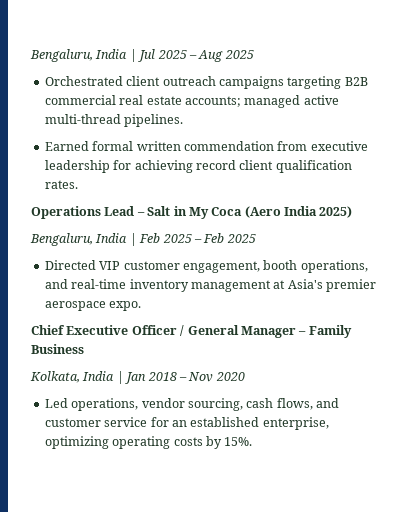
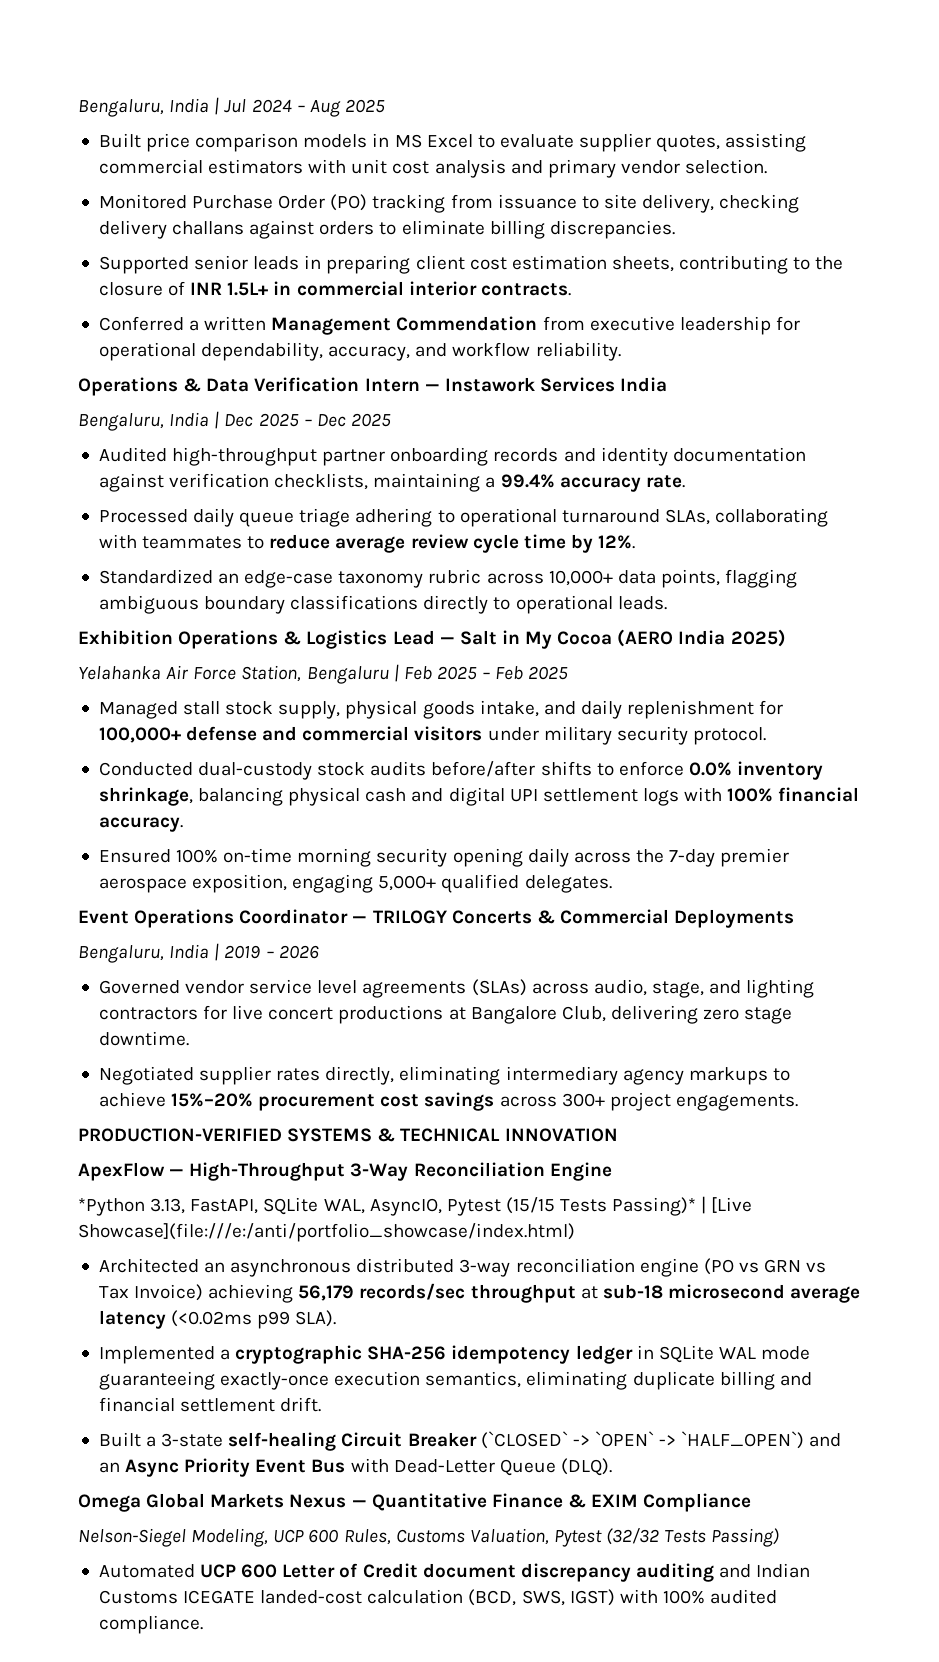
- Bengaluru, India | Jul 2025 – Aug 2025
+ Bengaluru, India | Jul 2024 – Aug 2025
- Orchestrated client outreach campaigns targeting B2B commercial real estate accounts; managed active multi-thread pipelines.
- Earned formal written commendation from executive leadership for achieving record client qualification rates.
- Operations Lead – Salt in My Coca (Aero India 2025)
+ Built price comparison models in MS Excel to evaluate supplier quotes, assisting commercial estimators with unit cost analysis and primary vendor selection.
+ Monitored Purchase Order (PO) tracking from issuance to site delivery, checking delivery challans against orders to eliminate billing discrepancies.
+ Supported senior leads in preparing client cost estimation sheets, contributing to the closure of INR 1.5L+ in commercial interior contracts.
+ Conferred a written Management Commendation from executive leadership for operational dependability, accuracy, and workflow reliability.
+ Operations & Data Verification Intern — Instawork Services India
+ Bengaluru, India | Dec 2025 – Dec 2025
+ Audited high-throughput partner onboarding records and identity documentation against verification checklists, maintaining a 99.4% accuracy rate.
+ Processed daily queue triage adhering to operational turnaround SLAs, collaborating with teammates to reduce average review cycle time by 12%.
+ Standardized an edge-case taxonomy rubric across 10,000+ data points, flagging ambiguous boundary classifications directly to operational leads.
+ Exhibition Operations & Logistics Lead — Salt in My Cocoa (AERO India 2025)
- Bengaluru, India | Feb 2025 – Feb 2025
+ Yelahanka Air Force Station, Bengaluru | Feb 2025 – Feb 2025
- Directed VIP customer engagement, booth operations, and real-time inventory management at Asia's premier aerospace expo.
- Chief Executive Officer / General Manager – Family Business
- Kolkata, India | Jan 2018 – Nov 2020
- Led operations, vendor sourcing, cash flows, and customer service for an established enterprise, optimizing operating costs by 15%.
+ Managed stall stock supply, physical goods intake, and daily replenishment for 100,000+ defense and commercial visitors under military security protocol.
+ Conducted dual-custody stock audits before/after shifts to enforce 0.0% inventory shrinkage, balancing physical cash and digital UPI settlement logs with 100% financial accuracy.
+ Ensured 100% on-time morning security opening daily across the 7-day premier aerospace exposition, engaging 5,000+ qualified delegates.
+ Event Operations Coordinator — TRILOGY Concerts & Commercial Deployments
+ Bengaluru, India | 2019 – 2026
+ Governed vendor service level agreements (SLAs) across audio, stage, and lighting contractors for live concert productions at Bangalore Club, delivering zero stage downtime.
+ Negotiated supplier rates directly, eliminating intermediary agency markups to achieve 15%–20% procurement cost savings across 300+ project engagements.
+ PRODUCTION-VERIFIED SYSTEMS & TECHNICAL INNOVATION
+ ApexFlow — High-Throughput 3-Way Reconciliation Engine
+ *Python 3.13, FastAPI, SQLite WAL, AsyncIO, Pytest (15/15 Tests Passing)* | [Live Showcase](file:///e:/anti/portfolio_showcase/index.html)
+ Architected an asynchronous distributed 3-way reconciliation engine (PO vs GRN vs Tax Invoice) achieving 56,179 records/sec throughput at sub-18 microsecond average latency (<0.02ms p99 SLA).
+ Implemented a cryptographic SHA-256 idempotency ledger in SQLite WAL mode guaranteeing exactly-once execution semantics, eliminating duplicate billing and financial settlement drift.
+ Built a 3-state self-healing Circuit Breaker (`CLOSED` -> `OPEN` -> `HALF_OPEN`) and an Async Priority Event Bus with Dead-Letter Queue (DLQ).
+ Omega Global Markets Nexus — Quantitative Finance & EXIM Compliance
+ Nelson-Siegel Modeling, UCP 600 Rules, Customs Valuation, Pytest (32/32 Tests Passing)
+ Automated UCP 600 Letter of Credit document discrepancy auditing and Indian Customs ICEGATE landed-cost calculation (BCD, SWS, IGST) with 100% audited compliance.

